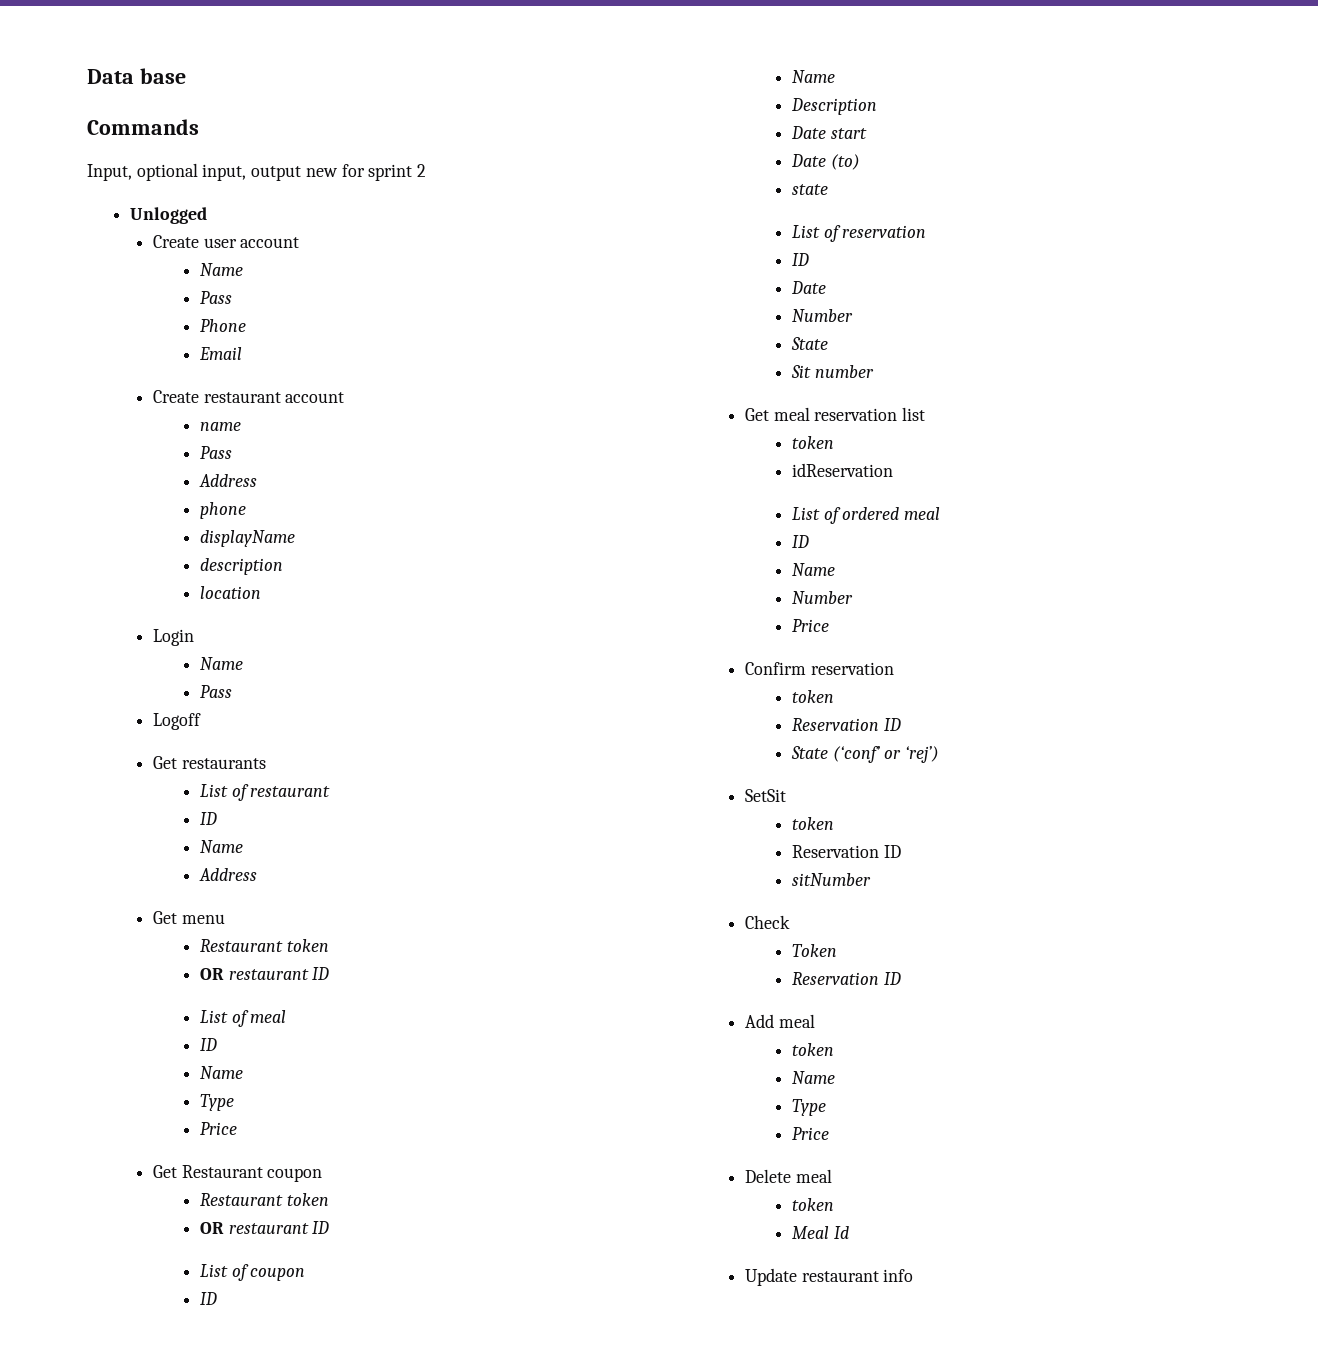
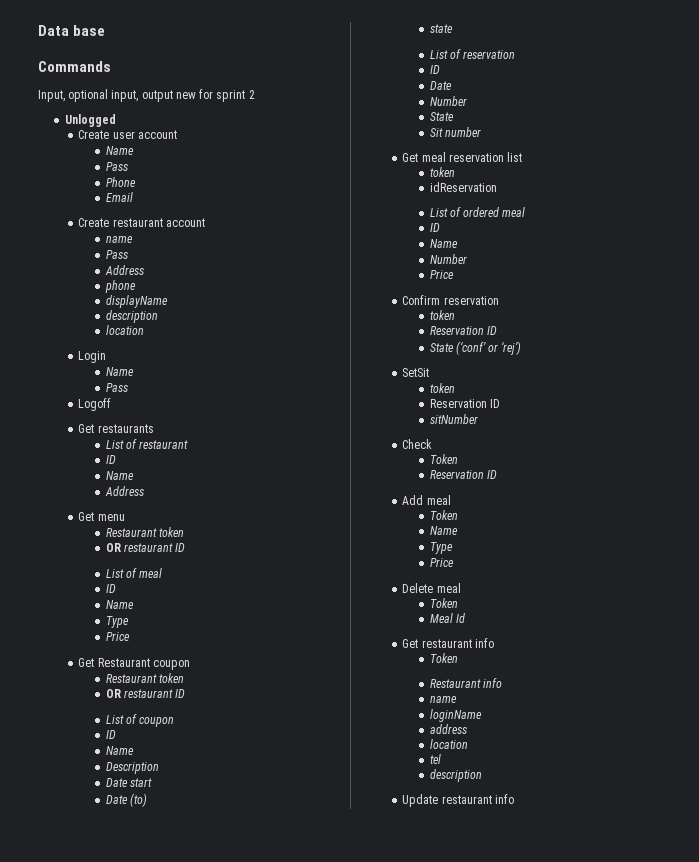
  Add meal
- token
+ Token
  Delete meal
- token
+ Token
+ Get restaurant info
+ Token
+ Restaurant info
+ name
+ loginName
+ address
+ location
+ tel
+ description

